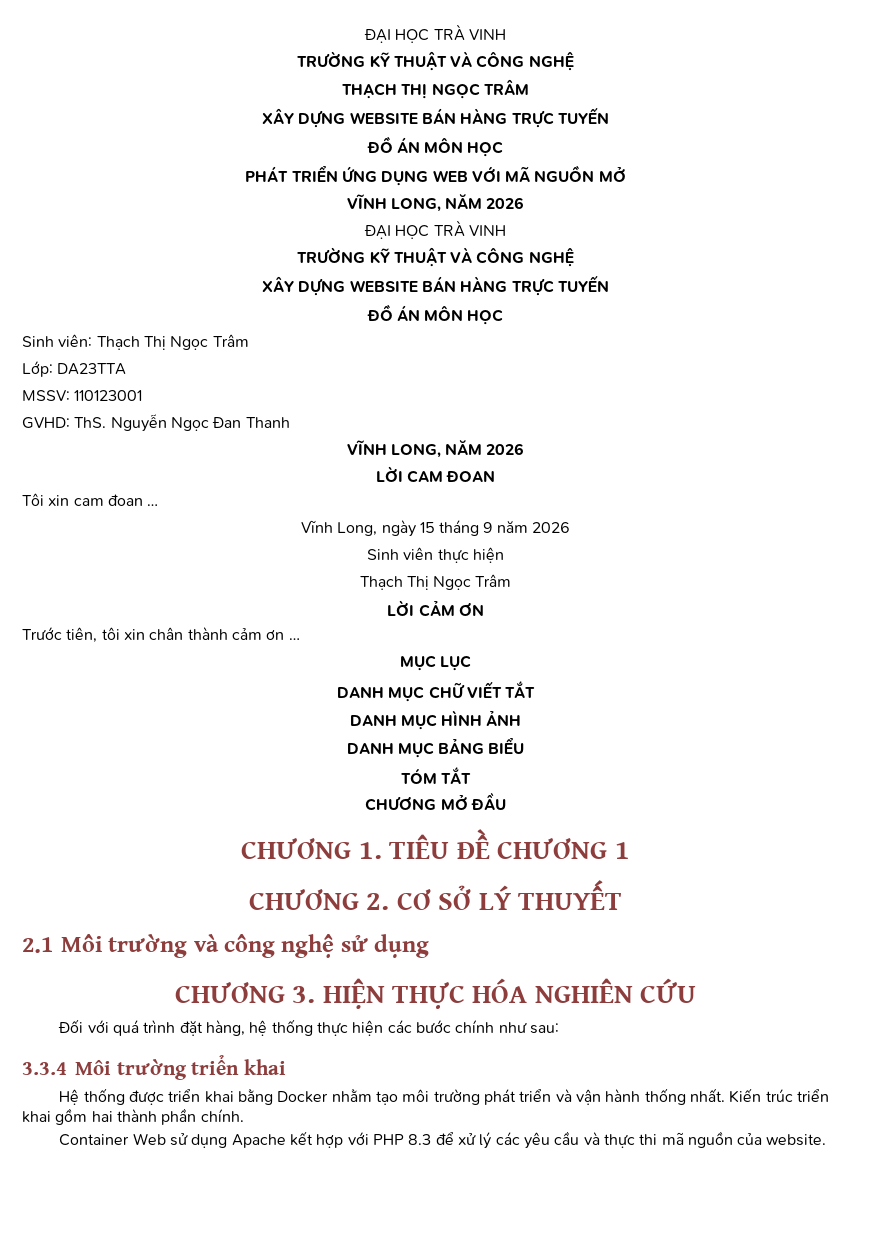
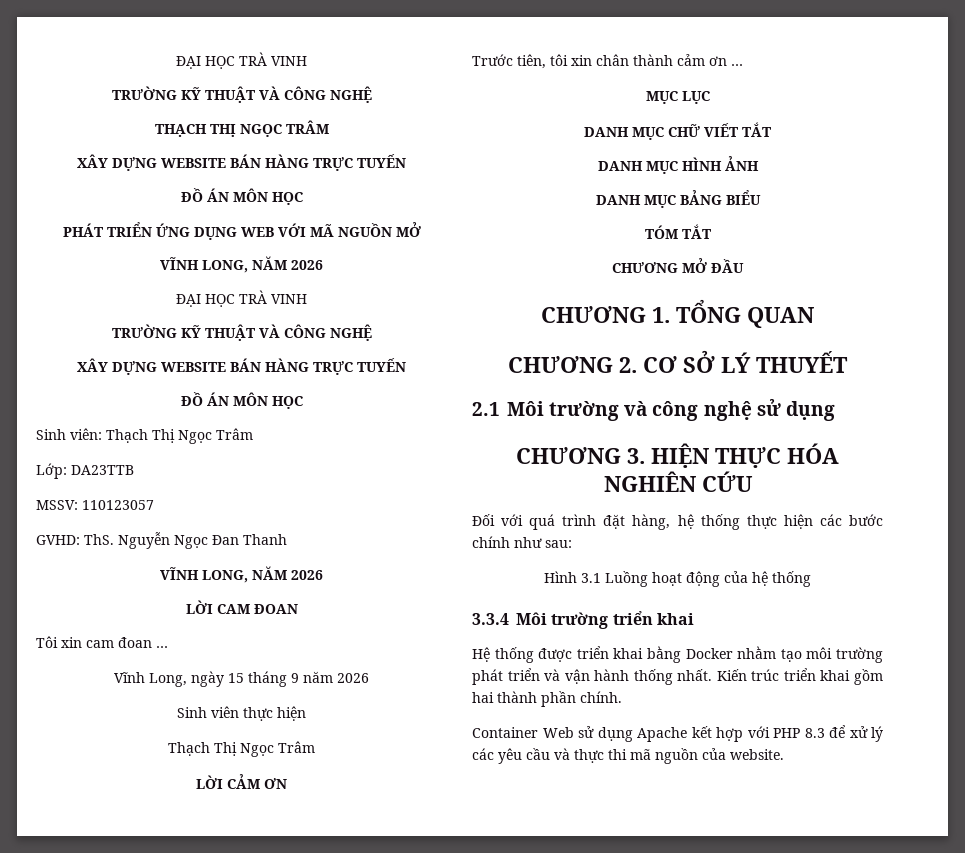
- Lớp: DA23TTA
+ Lớp: DA23TTB
- MSSV: 110123001
+ MSSV: 110123057
- CHƯƠNG 1. TIÊU ĐỀ CHƯƠNG 1
+ CHƯƠNG 1. TỔNG QUAN
+ Hình 3.1 Luồng hoạt động của hệ thống

